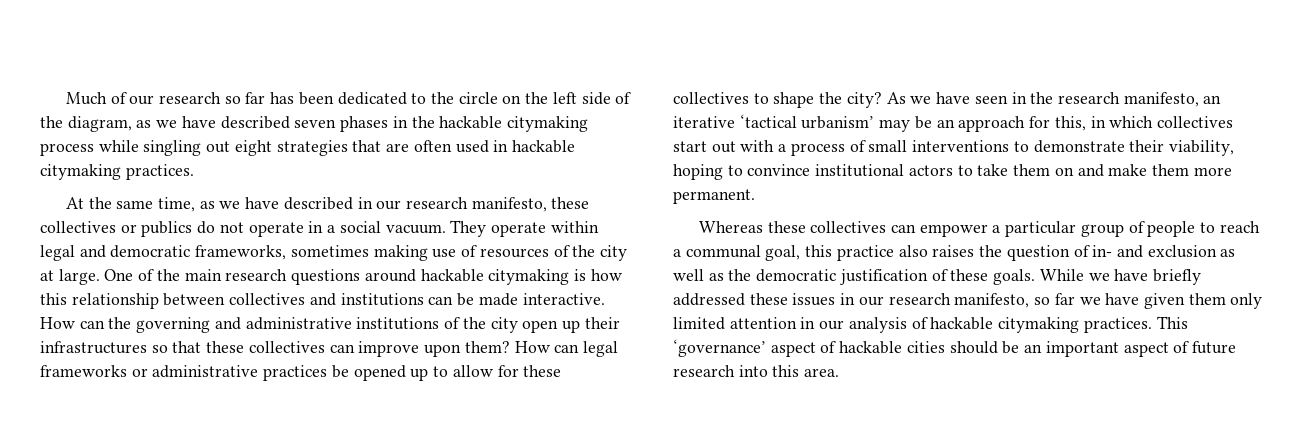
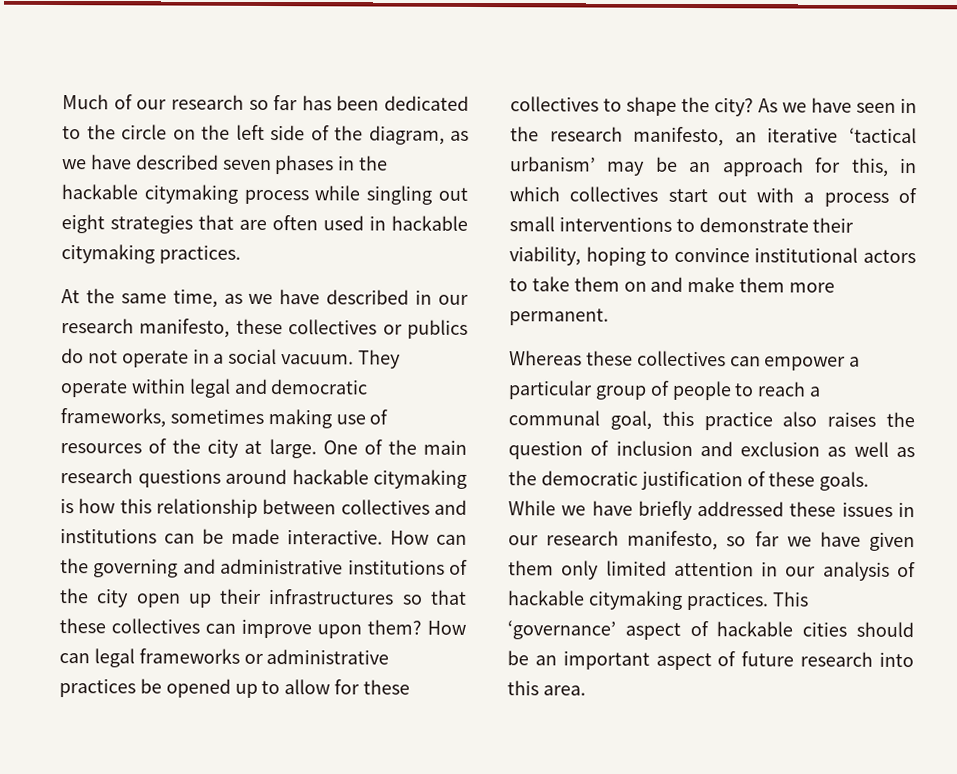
- Whereas these collectives can empower a particular group of people to reach a communal goal, this practice also raises the question of in- and exclusion as well as the democratic justification of these goals.
+ Whereas these collectives can empower a particular group of people to reach a communal goal, this practice also raises the question of inclusion and exclusion as well as the democratic justification of these goals.

